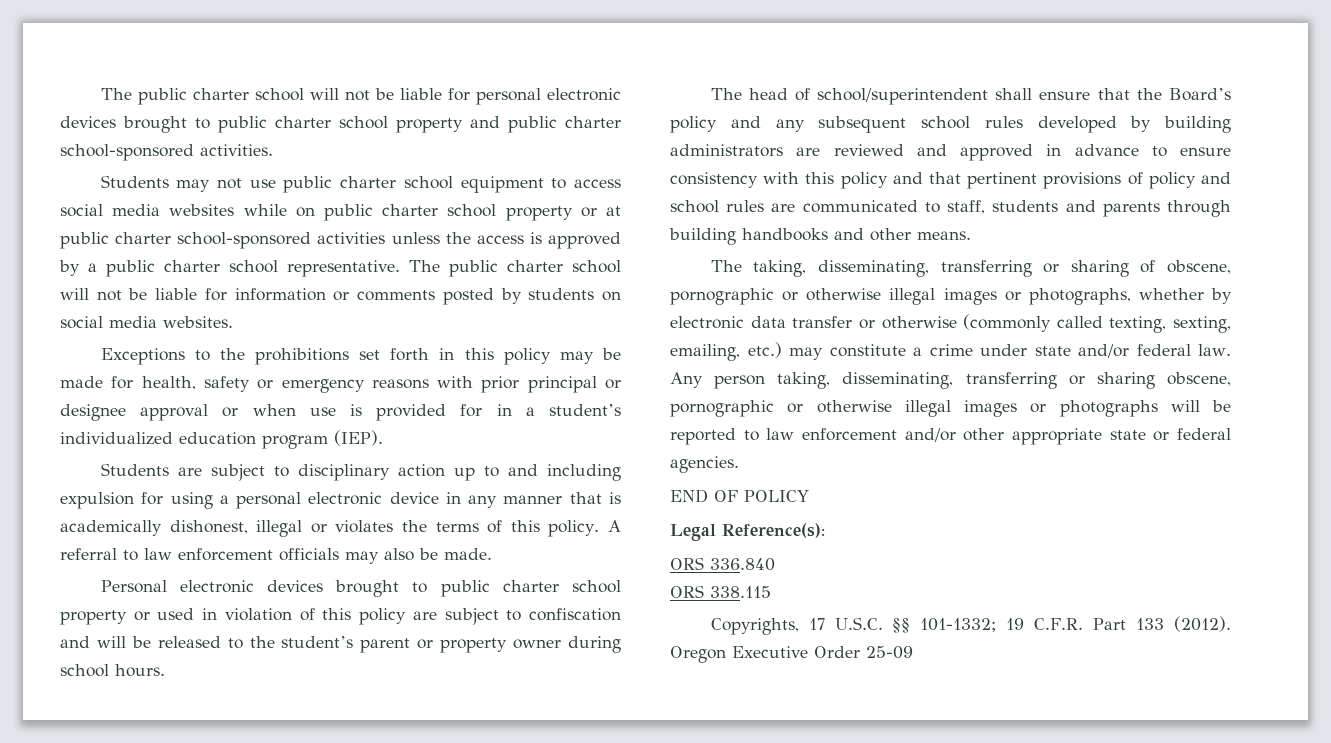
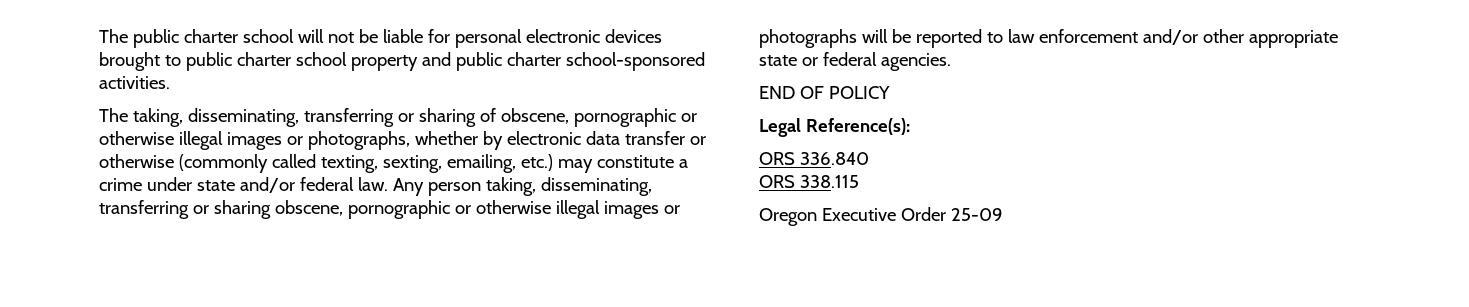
- Students may not use public charter school equipment to access social media websites while on public charter school property or at public charter school-sponsored activities unless the access is approved by a public charter school representative. The public charter school will not be liable for information or comments posted by students on social media websites.
- Exceptions to the prohibitions set forth in this policy may be made for health, safety or emergency reasons with prior principal or designee approval or when use is provided for in a student’s individualized education program (IEP).
- Students are subject to disciplinary action up to and including expulsion for using a personal electronic device in any manner that is academically dishonest, illegal or violates the terms of this policy. A referral to law enforcement officials may also be made.
- Personal electronic devices brought to public charter school property or used in violation of this policy are subject to confiscation and will be released to the student’s parent or property owner during school hours.
- The head of school/superintendent shall ensure that the Board’s policy and any subsequent school rules developed by building administrators are reviewed and approved in advance to ensure consistency with this policy and that pertinent provisions of policy and school rules are communicated to staff, students and parents through building handbooks and other means.
- Copyrights, 17 U.S.C. §§ 101-1332; 19 C.F.R. Part 133 (2012).

